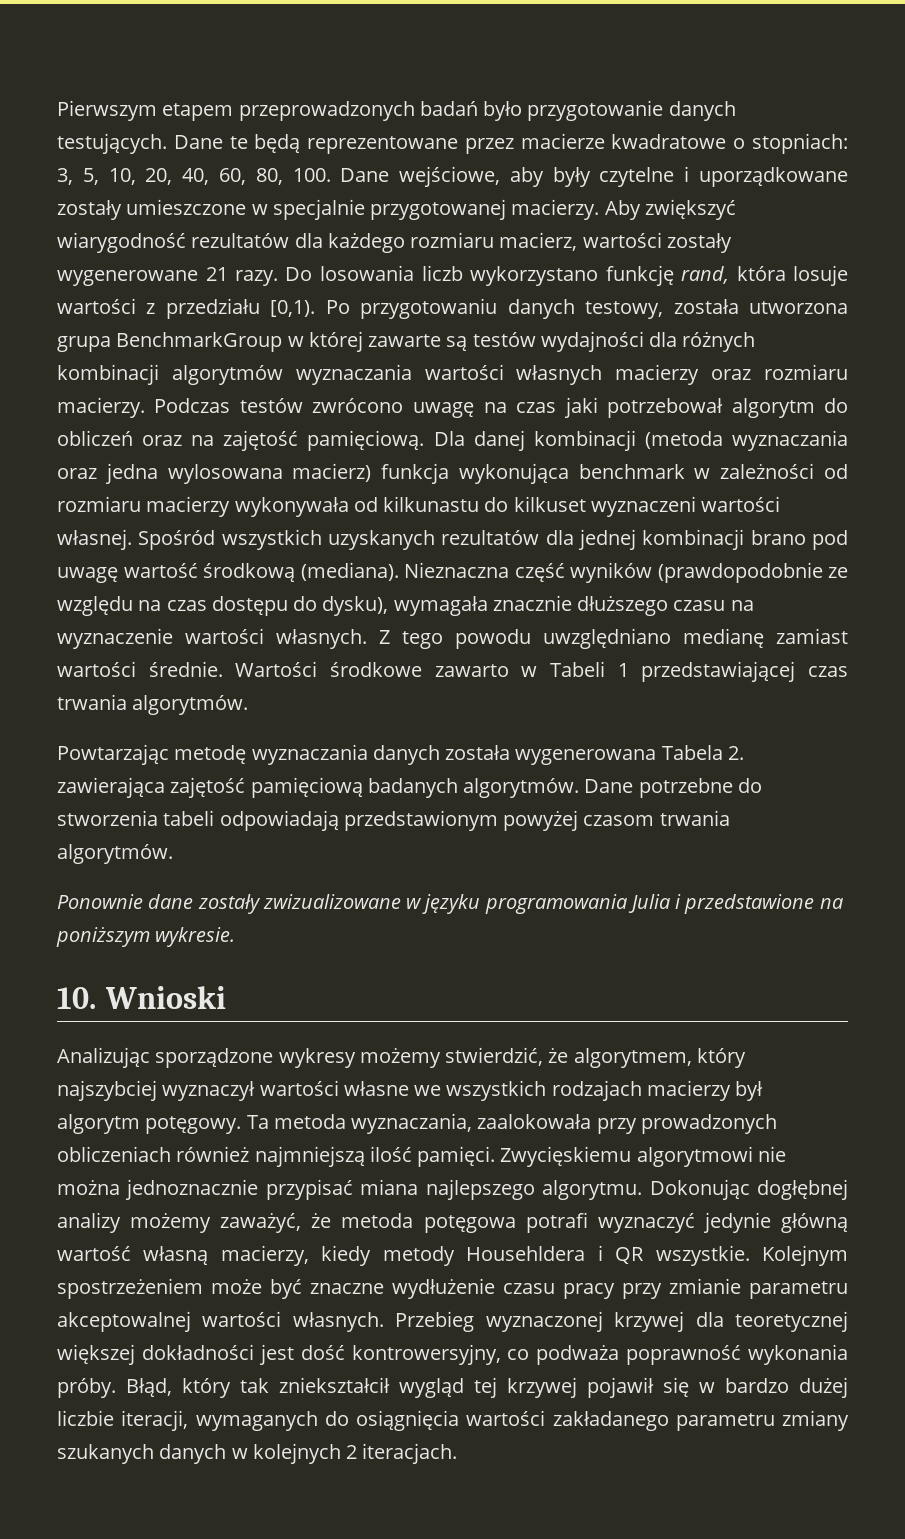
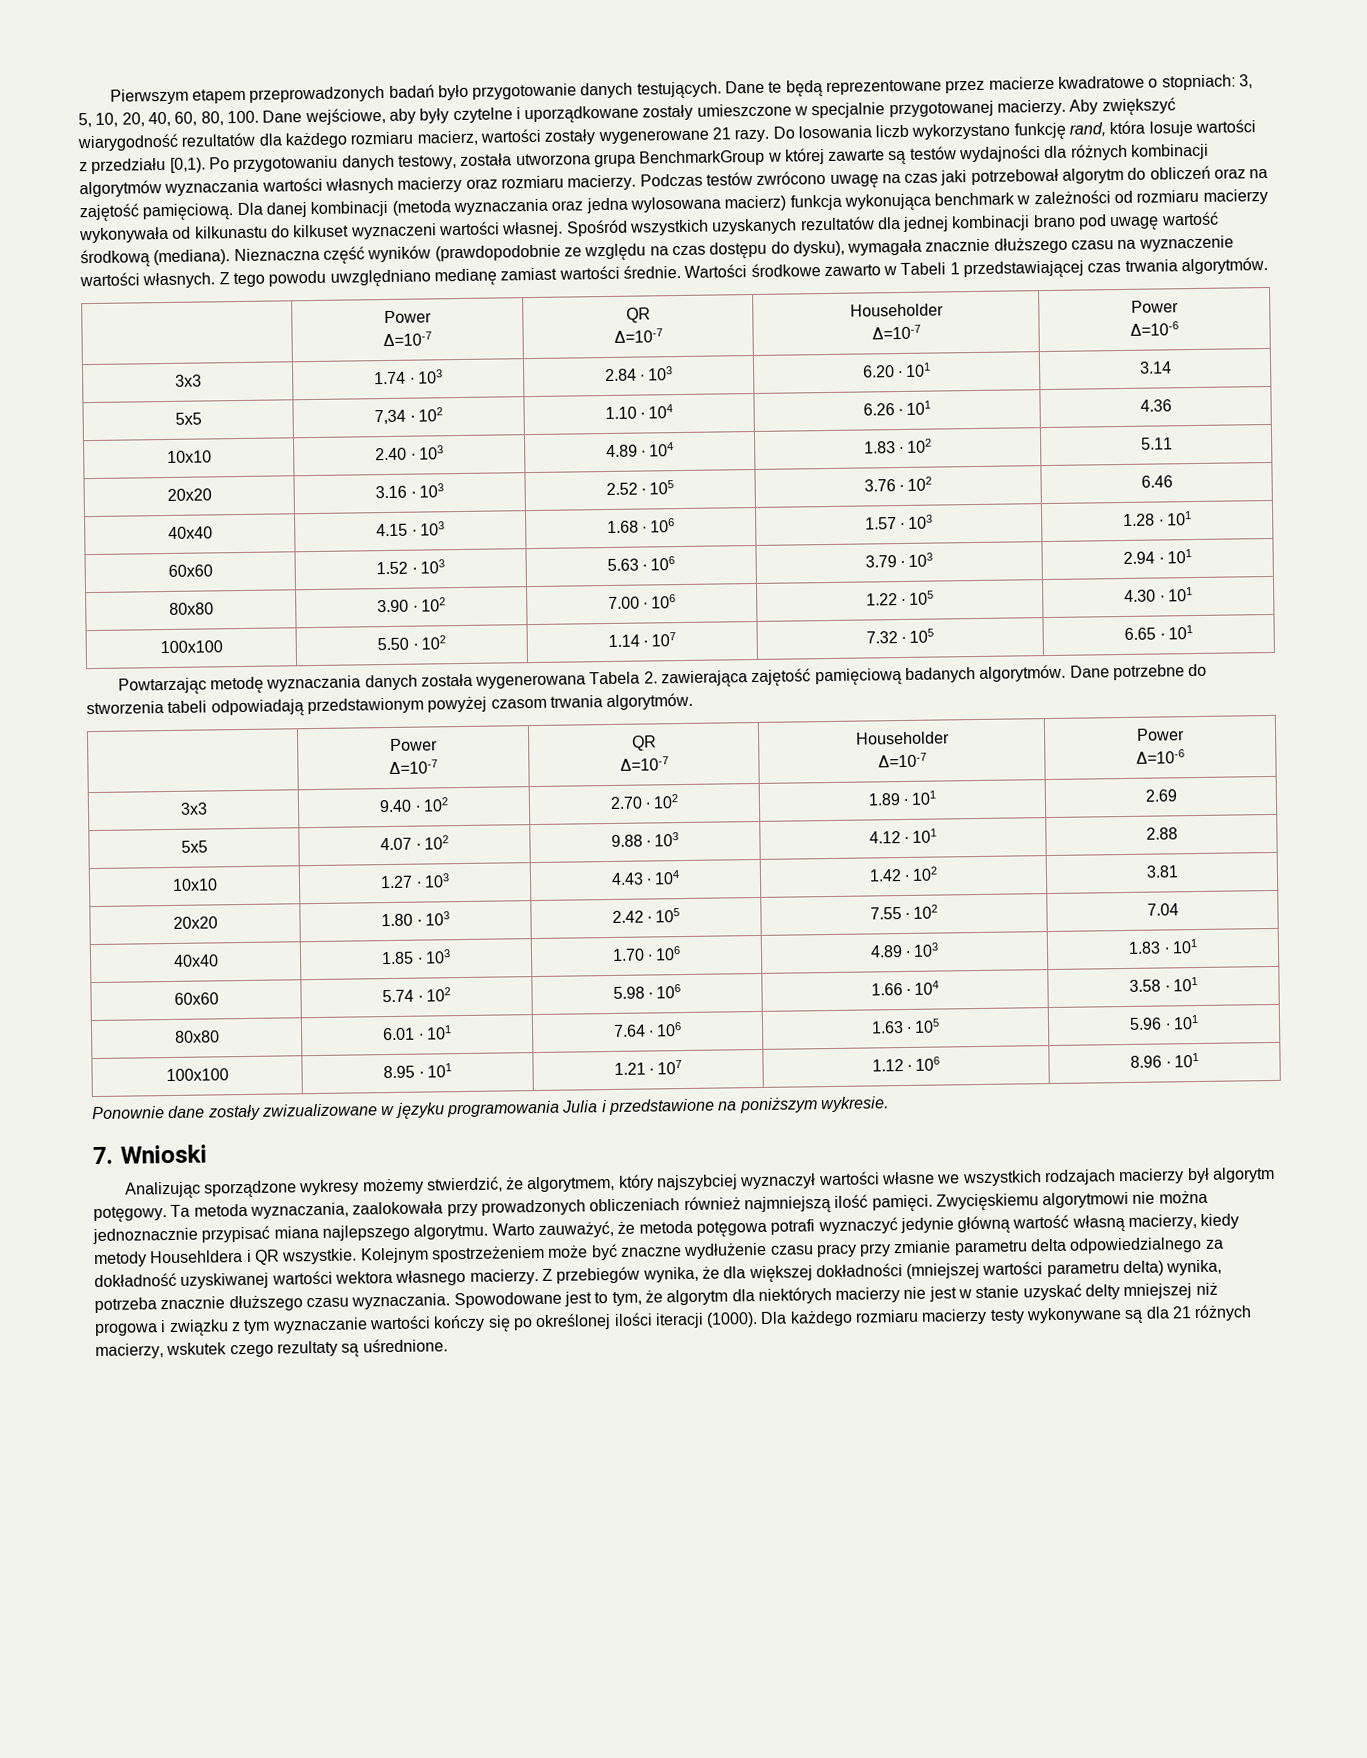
  Wartości środkowe zawarto w Tabeli 1 przedstawiającej czas trwania algorytmów.
+ | Power
+ Δ=10-7 | QR
+ Δ=10-7 | Householder
+ Δ=10-7 | Power
+ Δ=10-6
+ 3x3 | 1.74 ∙ 103 | 2.84 ∙ 103 | 6.20 ∙ 101 | 3.14
+ 5x5 | 7,34 ∙ 102 | 1.10 ∙ 104 | 6.26 ∙ 101 | 4.36
+ 10x10 | 2.40 ∙ 103 | 4.89 ∙ 104 | 1.83 ∙ 102 | 5.11
+ 20x20 | 3.16 ∙ 103 | 2.52 ∙ 105 | 3.76 ∙ 102 | 6.46
+ 40x40 | 4.15 ∙ 103 | 1.68 ∙ 106 | 1.57 ∙ 103 | 1.28 ∙ 101
+ 60x60 | 1.52 ∙ 103 | 5.63 ∙ 106 | 3.79 ∙ 103 | 2.94 ∙ 101
+ 80x80 | 3.90 ∙ 102 | 7.00 ∙ 106 | 1.22 ∙ 105 | 4.30 ∙ 101
+ 100x100 | 5.50 ∙ 102 | 1.14 ∙ 107 | 7.32 ∙ 105 | 6.65 ∙ 101
  Dane potrzebne do stworzenia tabeli odpowiadają przedstawionym powyżej czasom trwania algorytmów.
+ | Power
+ Δ=10-7 | QR
+ Δ=10-7 | Householder
+ Δ=10-7 | Power
+ Δ=10-6
+ 3x3 | 9.40 ∙ 102 | 2.70 ∙ 102 | 1.89 ∙ 101 | 2.69
+ 5x5 | 4.07 ∙ 102 | 9.88 ∙ 103 | 4.12 ∙ 101 | 2.88
+ 10x10 | 1.27 ∙ 103 | 4.43 ∙ 104 | 1.42 ∙ 102 | 3.81
+ 20x20 | 1.80 ∙ 103 | 2.42 ∙ 105 | 7.55 ∙ 102 | 7.04
+ 40x40 | 1.85 ∙ 103 | 1.70 ∙ 106 | 4.89 ∙ 103 | 1.83 ∙ 101
+ 60x60 | 5.74 ∙ 102 | 5.98 ∙ 106 | 1.66 ∙ 104 | 3.58 ∙ 101
+ 80x80 | 6.01 ∙ 101 | 7.64 ∙ 106 | 1.63 ∙ 105 | 5.96 ∙ 101
+ 100x100 | 8.95 ∙ 101 | 1.21 ∙ 107 | 1.12 ∙ 106 | 8.96 ∙ 101
- 10. Wnioski
+ 7. Wnioski
- Dokonując dogłębnej analizy możemy zaważyć, że metoda potęgowa potrafi wyznaczyć jedynie główną wartość własną macierzy, kiedy metody Househldera i QR wszystkie.
+ Warto zauważyć, że metoda potęgowa potrafi wyznaczyć jedynie główną wartość własną macierzy, kiedy metody Househldera i QR wszystkie.
- Kolejnym spostrzeżeniem może być znaczne wydłużenie czasu pracy przy zmianie parametru akceptowalnej wartości własnych. Przebieg wyznaczonej krzywej dla teoretycznej większej dokładności jest dość kontrowersyjny, co podważa poprawność wykonania próby. Błąd, który tak zniekształcił wygląd tej krzywej pojawił się w bardzo dużej liczbie iteracji, wymaganych do osiągnięcia wartości zakładanego parametru zmiany szukanych danych w kolejnych 2 iteracjach.
+ Kolejnym spostrzeżeniem może być znaczne wydłużenie czasu pracy przy zmianie parametru delta odpowiedzialnego za dokładność uzyskiwanej wartości wektora własnego macierzy. Z przebiegów wynika, że dla większej dokładności (mniejszej wartości parametru delta) wynika, potrzeba znacznie dłuższego czasu wyznaczania. Spowodowane jest to tym, że algorytm dla niektórych macierzy nie jest w stanie uzyskać delty mniejszej niż progowa i związku z tym wyznaczanie wartości kończy się po określonej ilości iteracji (1000). Dla każdego rozmiaru macierzy testy wykonywane są dla 21 różnych macierzy, wskutek czego rezultaty są uśrednione.

